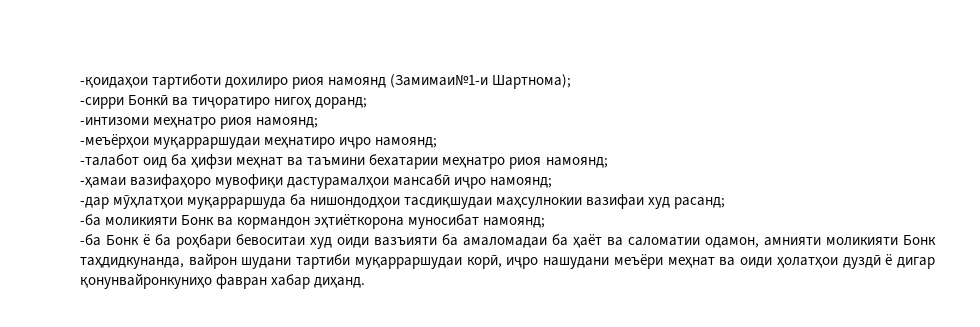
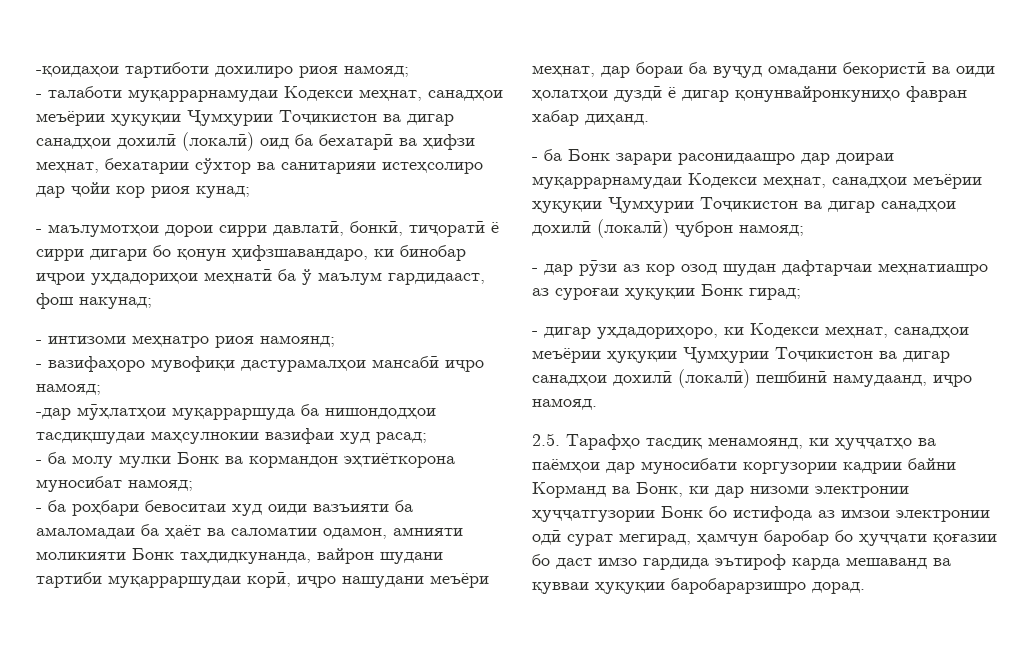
- -қоидаҳои тартиботи дохилиро риоя намоянд (Замимаи№1-и Шартнома);
- -сирри Бонкӣ ва тиҷоратиро нигоҳ доранд;
- -интизоми меҳнатро риоя намоянд;
- -меъёрҳои муқарраршудаи меҳнатиро иҷро намоянд;
- -талабот оид ба ҳифзи меҳнат ва таъмини бехатарии меҳнатро риоя намоянд;
- -ҳамаи вазифаҳоро мувофиқи дастурамалҳои мансабӣ иҷро намоянд;
+ -қоидаҳои тартиботи дохилиро риоя намояд;
+ - талаботи муқаррарнамудаи Кодекси меҳнат, санадҳои меъёрии ҳуқуқии Ҷумҳурии Тоҷикистон ва дигар санадҳои дохилӣ (локалӣ) оид ба бехатарӣ ва ҳифзи меҳнат, бехатарии сўхтор ва санитарияи истеҳсолиро дар ҷойи кор риоя кунад;
+ - маълумотҳои дорои сирри давлатӣ, бонкӣ, тиҷоратӣ ё сирри дигари бо қонун ҳифзшавандаро, ки бинобар иҷрои уҳдадориҳои меҳнатӣ ба ў маълум гардидааст, фош накунад;
+ - интизоми меҳнатро риоя намоянд;
+ - вазифаҳоро мувофиқи дастурамалҳои мансабӣ иҷро намояд;
- -дар мӯҳлатҳои муқарраршуда ба нишондодҳои тасдиқшудаи маҳсулнокии вазифаи худ расанд;
- -ба моликияти Бонк ва кормандон эҳтиёткорона муносибат намоянд;
- -ба Бонк ё ба роҳбари бевоситаи худ оиди вазъияти ба амаломадаи ба ҳаёт ва саломатии одамон, амнияти моликияти Бонк таҳдидкунанда, вайрон шудани тартиби муқарраршудаи корӣ, иҷро нашудани меъёри меҳнат ва оиди ҳолатҳои дуздӣ ё дигар қонунвайронкуниҳо фавран хабар диҳанд.
+ -дар мӯҳлатҳои муқарраршуда ба нишондодҳои тасдиқшудаи маҳсулнокии вазифаи худ расад;
+ - ба молу мулки Бонк ва кормандон эҳтиёткорона муносибат намояд;
+ - ба роҳбари бевоситаи худ оиди вазъияти ба амаломадаи ба ҳаёт ва саломатии одамон, амнияти моликияти Бонк таҳдидкунанда, вайрон шудани тартиби муқарраршудаи корӣ, иҷро нашудани меъёри меҳнат, дар бораи ба вуҷуд омадани бекористӣ ва оиди ҳолатҳои дуздӣ ё дигар қонунвайронкуниҳо фавран хабар диҳанд.
+ - ба Бонк зарари расонидаашро дар доираи муқаррарнамудаи Кодекси меҳнат, санадҳои меъёрии ҳуқуқии Ҷумҳурии Тоҷикистон ва дигар санадҳои дохилӣ (локалӣ) ҷуброн намояд;
+ - дар рӯзи аз кор озод шудан дафтарчаи меҳнатиашро аз суроғаи ҳуқуқии Бонк гирад;
+ - дигар уҳдадориҳоро, ки Кодекси меҳнат, санадҳои меъёрии ҳуқуқии Ҷумҳурии Тоҷикистон ва дигар санадҳои дохилӣ (локалӣ) пешбинӣ намудаанд, иҷро намояд.
+ 2.5. Тарафҳо тасдиқ менамоянд, ки ҳуҷҷатҳо ва паёмҳои дар муносибати коргузории кадрии байни Корманд ва Бонк, ки дар низоми электронии ҳуҷҷатгузории Бонк бо истифода аз имзои электронии одӣ сурат мегирад, ҳамчун баробар бо ҳуҷҷати қоғазии бо даст имзо гардида эътироф карда мешаванд ва қувваи ҳуқуқии баробарарзишро дорад.

